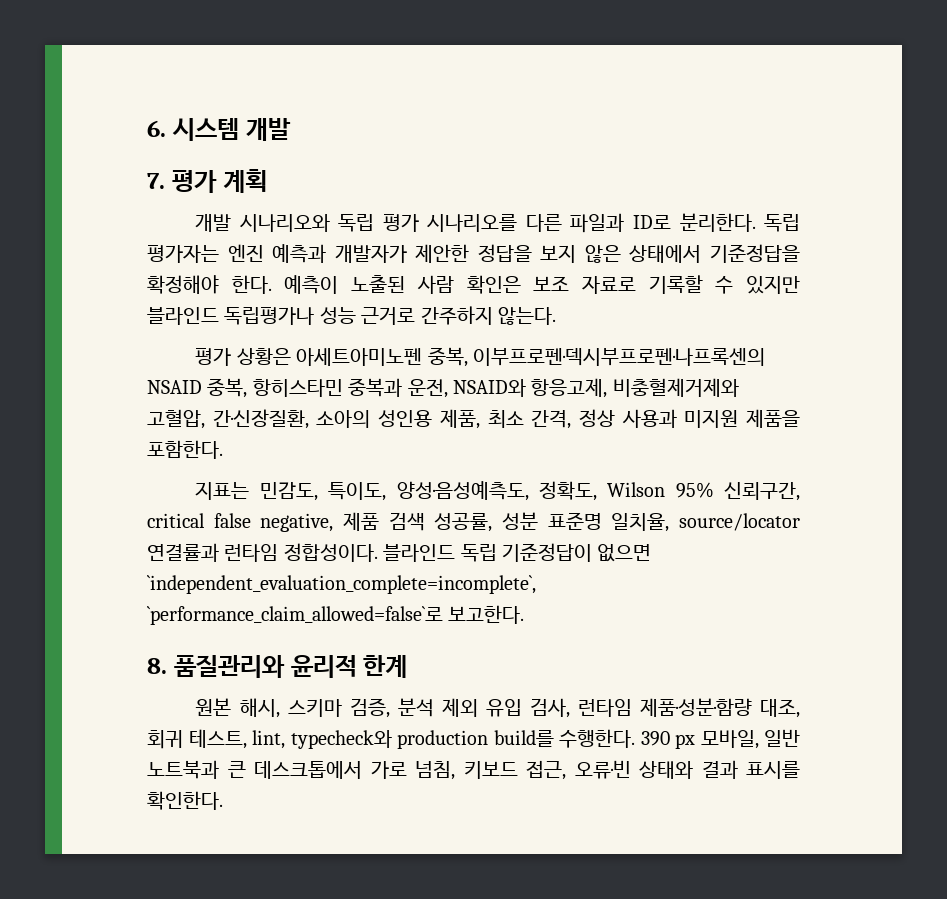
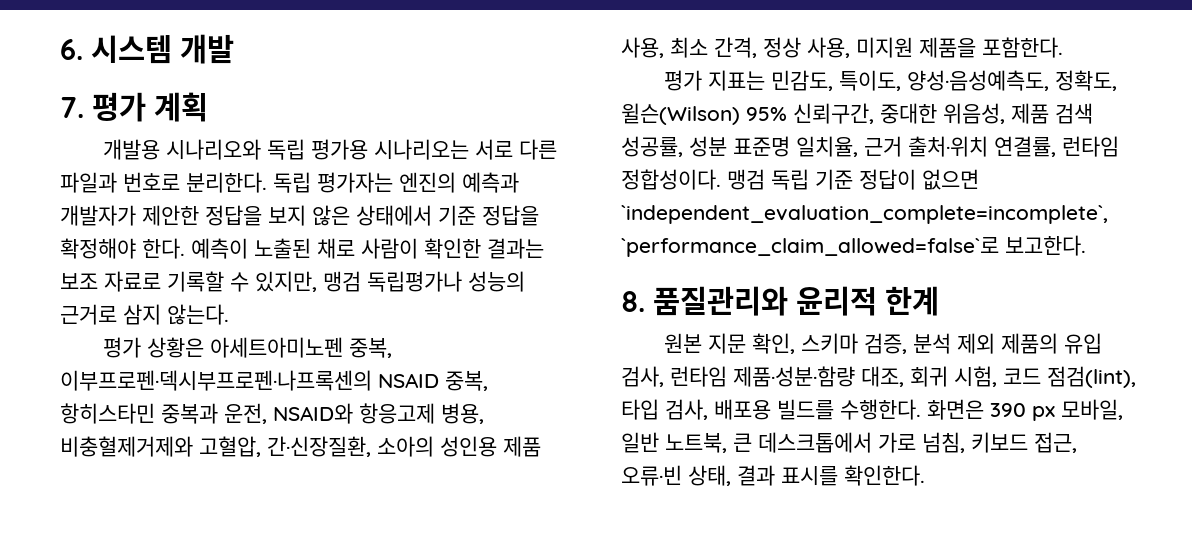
- 개발 시나리오와 독립 평가 시나리오를 다른 파일과 ID로 분리한다.
+ 개발용 시나리오와 독립 평가용 시나리오는 서로 다른 파일과 번호로 분리한다.
- 독립 평가자는 엔진 예측과 개발자가 제안한 정답을 보지 않은 상태에서 기준정답을 확정해야 한다.
+ 독립 평가자는 엔진의 예측과 개발자가 제안한 정답을 보지 않은 상태에서 기준 정답을 확정해야 한다.
- 예측이 노출된 사람 확인은 보조 자료로 기록할 수 있지만 블라인드 독립평가나 성능 근거로 간주하지 않는다.
+ 예측이 노출된 채로 사람이 확인한 결과는 보조 자료로 기록할 수 있지만, 맹검 독립평가나 성능의 근거로 삼지 않는다.
- 평가 상황은 아세트아미노펜 중복, 이부프로펜·덱시부프로펜·나프록센의 NSAID 중복, 항히스타민 중복과 운전, NSAID와 항응고제, 비충혈제거제와 고혈압, 간·신장질환, 소아의 성인용 제품, 최소 간격, 정상 사용과 미지원 제품을 포함한다.
+ 평가 상황은 아세트아미노펜 중복, 이부프로펜·덱시부프로펜·나프록센의 NSAID 중복, 항히스타민 중복과 운전, NSAID와 항응고제 병용, 비충혈제거제와 고혈압, 간·신장질환, 소아의 성인용 제품 사용, 최소 간격, 정상 사용, 미지원 제품을 포함한다.
- 지표는 민감도, 특이도, 양성·음성예측도, 정확도, Wilson 95% 신뢰구간, critical false negative, 제품 검색 성공률, 성분 표준명 일치율, source/locator 연결률과 런타임 정합성이다. 블라인드 독립 기준정답이 없으면 `independent_evaluation_complete=incomplete`, `performance_claim_allowed=false`로 보고한다.
+ 평가 지표는 민감도, 특이도, 양성·음성예측도, 정확도, 윌슨(Wilson) 95% 신뢰구간, 중대한 위음성, 제품 검색 성공률, 성분 표준명 일치율, 근거 출처·위치 연결률, 런타임 정합성이다. 맹검 독립 기준 정답이 없으면 `independent_evaluation_complete=incomplete`, `performance_claim_allowed=false`로 보고한다.
- 원본 해시, 스키마 검증, 분석 제외 유입 검사, 런타임 제품·성분·함량 대조, 회귀 테스트, lint, typecheck와 production build를 수행한다. 390 px 모바일, 일반 노트북과 큰 데스크톱에서 가로 넘침, 키보드 접근, 오류·빈 상태와 결과 표시를 확인한다.
+ 원본 지문 확인, 스키마 검증, 분석 제외 제품의 유입 검사, 런타임 제품·성분·함량 대조, 회귀 시험, 코드 점검(lint), 타입 검사, 배포용 빌드를 수행한다. 화면은 390 px 모바일, 일반 노트북, 큰 데스크톱에서 가로 넘침, 키보드 접근, 오류·빈 상태, 결과 표시를 확인한다.

